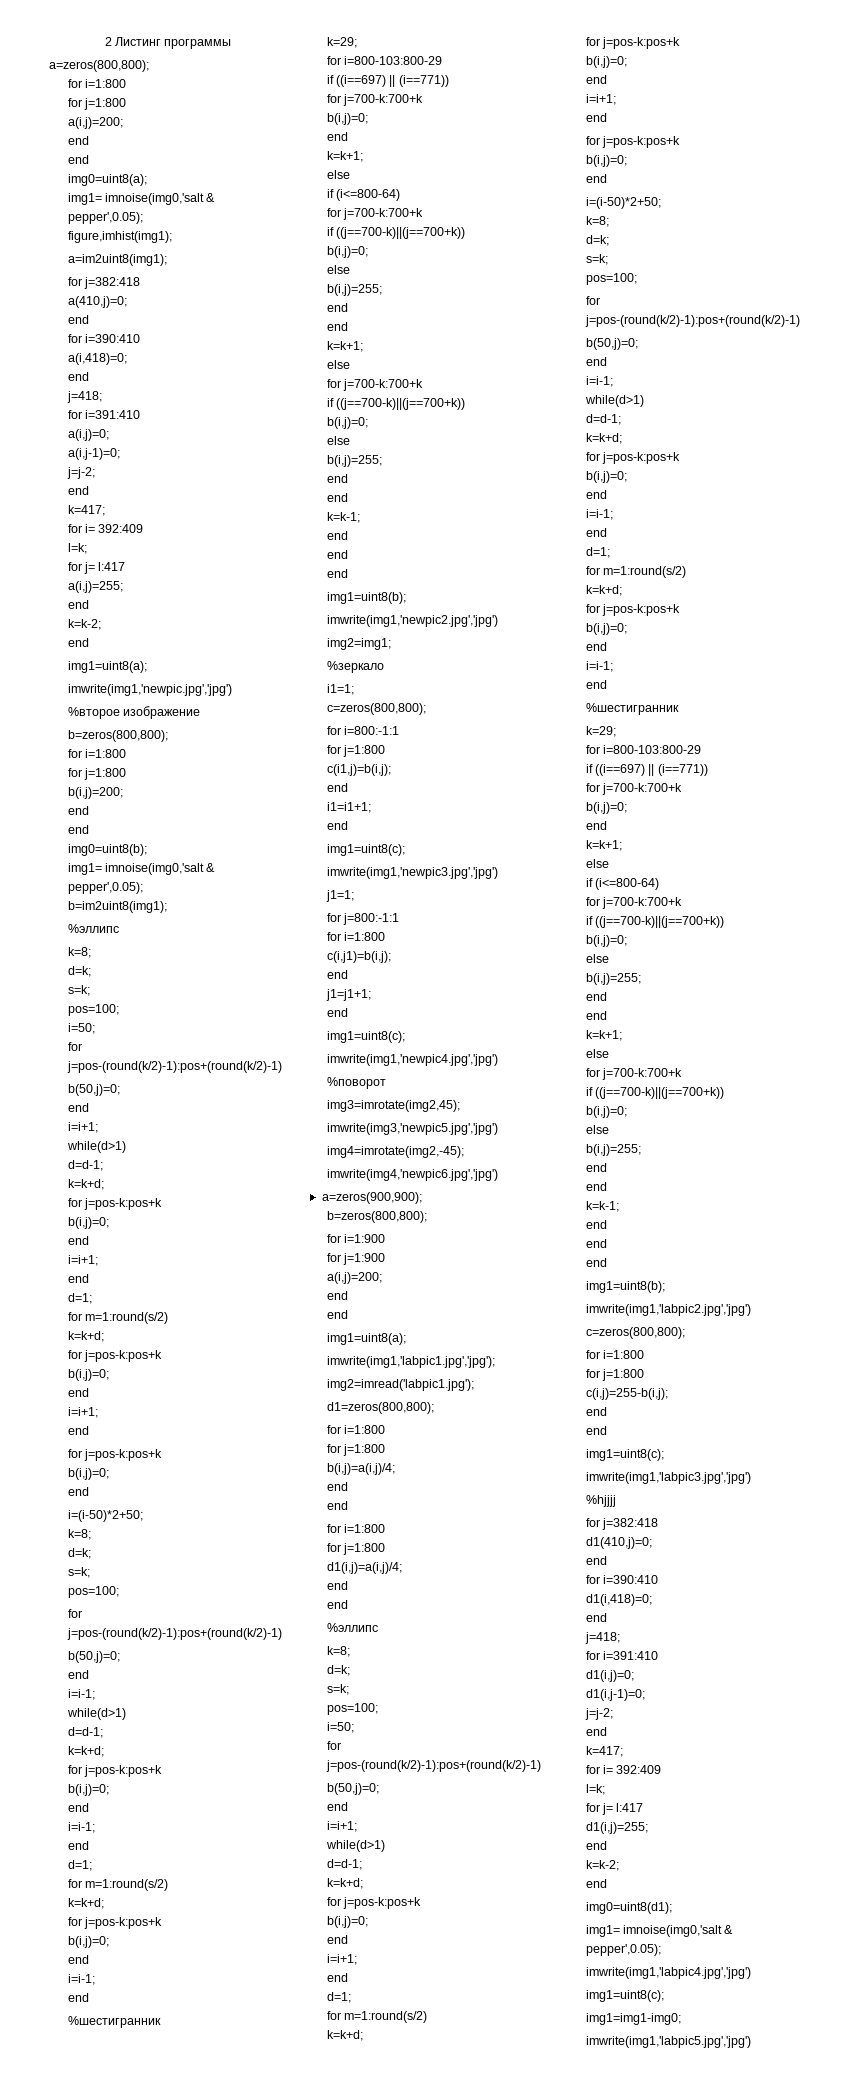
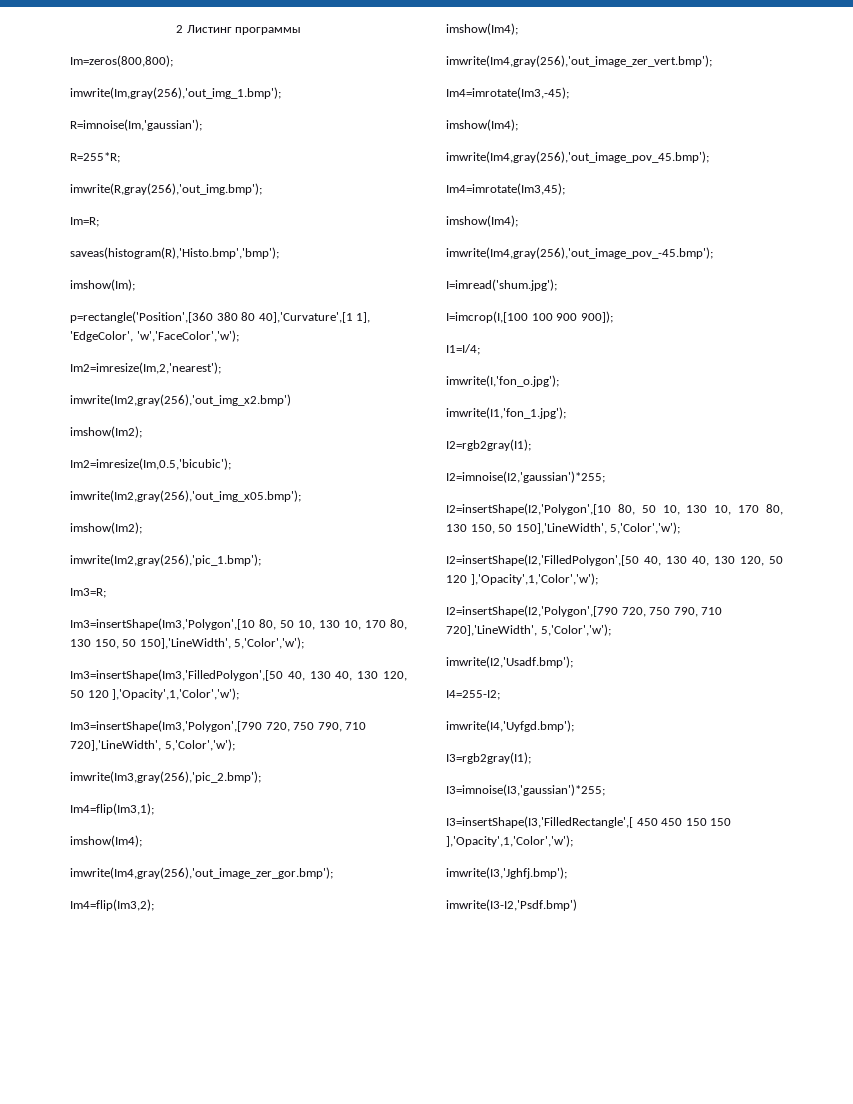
- a=zeros(800,800);
- for i=1:800
- for j=1:800
- a(i,j)=200;
- end
- end
- img0=uint8(a);
- img1= imnoise(img0,'salt & pepper',0.05);
- figure,imhist(img1);
- a=im2uint8(img1);
- for j=382:418
- a(410,j)=0;
- end
- for i=390:410
- a(i,418)=0;
- end
- j=418;
- for i=391:410
- a(i,j)=0;
- a(i,j-1)=0;
- j=j-2;
- end
- k=417;
- for i= 392:409
- l=k;
- for j= l:417
- a(i,j)=255;
- end
- k=k-2;
- end
- img1=uint8(a);
- imwrite(img1,'newpic.jpg','jpg')
- %второе изображение
- b=zeros(800,800);
- for i=1:800
- for j=1:800
- b(i,j)=200;
- end
- end
- img0=uint8(b);
- img1= imnoise(img0,'salt & pepper',0.05);
- b=im2uint8(img1);
- %эллипс
- k=8;
- d=k;
- s=k;
- pos=100;
- i=50;
- for j=pos-(round(k/2)-1):pos+(round(k/2)-1)
- b(50,j)=0;
- end
- i=i+1;
- while(d>1)
- d=d-1;
- k=k+d;
- for j=pos-k:pos+k
- b(i,j)=0;
- end
- i=i+1;
- end
- d=1;
- for m=1:round(s/2)
- k=k+d;
- for j=pos-k:pos+k
- b(i,j)=0;
- end
- i=i+1;
- end
- for j=pos-k:pos+k
- b(i,j)=0;
- end
- i=(i-50)*2+50;
- k=8;
- d=k;
- s=k;
- pos=100;
- for j=pos-(round(k/2)-1):pos+(round(k/2)-1)
- b(50,j)=0;
- end
- i=i-1;
- while(d>1)
- d=d-1;
- k=k+d;
- for j=pos-k:pos+k
- b(i,j)=0;
- end
- i=i-1;
- end
- d=1;
- for m=1:round(s/2)
- k=k+d;
- for j=pos-k:pos+k
- b(i,j)=0;
- end
- i=i-1;
- end
- %шестигранник
- k=29;
- for i=800-103:800-29
- if ((i==697) || (i==771))
- for j=700-k:700+k
- b(i,j)=0;
- end
- k=k+1;
- else
- if (i<=800-64)
- for j=700-k:700+k
- if ((j==700-k)||(j==700+k))
- b(i,j)=0;
- else
- b(i,j)=255;
- end
- end
- k=k+1;
- else
- for j=700-k:700+k
- if ((j==700-k)||(j==700+k))
- b(i,j)=0;
- else
- b(i,j)=255;
- end
- end
- k=k-1;
- end
- end
- end
- img1=uint8(b);
- imwrite(img1,'newpic2.jpg','jpg')
- img2=img1;
- %зеркало
- i1=1;
- c=zeros(800,800);
- for i=800:-1:1
- for j=1:800
- c(i1,j)=b(i,j);
- end
- i1=i1+1;
- end
- img1=uint8(c);
- imwrite(img1,'newpic3.jpg','jpg')
- j1=1;
- for j=800:-1:1
- for i=1:800
- c(i,j1)=b(i,j);
- end
- j1=j1+1;
- end
- img1=uint8(c);
- imwrite(img1,'newpic4.jpg','jpg')
- %поворот
- img3=imrotate(img2,45);
- imwrite(img3,'newpic5.jpg','jpg')
- img4=imrotate(img2,-45);
- imwrite(img4,'newpic6.jpg','jpg')
- a=zeros(900,900);
- b=zeros(800,800);
- for i=1:900
- for j=1:900
- a(i,j)=200;
- end
- end
- img1=uint8(a);
- imwrite(img1,'labpic1.jpg','jpg');
- img2=imread('labpic1.jpg');
- d1=zeros(800,800);
- for i=1:800
- for j=1:800
- b(i,j)=a(i,j)/4;
- end
- end
- for i=1:800
- for j=1:800
- d1(i,j)=a(i,j)/4;
- end
- end
- %эллипс
- k=8;
- d=k;
- s=k;
- pos=100;
- i=50;
- for j=pos-(round(k/2)-1):pos+(round(k/2)-1)
- b(50,j)=0;
- end
- i=i+1;
- while(d>1)
- d=d-1;
- k=k+d;
- for j=pos-k:pos+k
- b(i,j)=0;
- end
- i=i+1;
- end
- d=1;
- for m=1:round(s/2)
- k=k+d;
- for j=pos-k:pos+k
- b(i,j)=0;
- end
- i=i+1;
- end
- for j=pos-k:pos+k
- b(i,j)=0;
- end
- i=(i-50)*2+50;
- k=8;
- d=k;
- s=k;
- pos=100;
- for j=pos-(round(k/2)-1):pos+(round(k/2)-1)
- b(50,j)=0;
- end
- i=i-1;
- while(d>1)
- d=d-1;
- k=k+d;
- for j=pos-k:pos+k
- b(i,j)=0;
- end
- i=i-1;
- end
- d=1;
- for m=1:round(s/2)
- k=k+d;
- for j=pos-k:pos+k
- b(i,j)=0;
- end
- i=i-1;
- end
- %шестигранник
- k=29;
- for i=800-103:800-29
- if ((i==697) || (i==771))
- for j=700-k:700+k
- b(i,j)=0;
- end
- k=k+1;
- else
- if (i<=800-64)
- for j=700-k:700+k
- if ((j==700-k)||(j==700+k))
- b(i,j)=0;
- else
- b(i,j)=255;
- end
- end
- k=k+1;
- else
- for j=700-k:700+k
- if ((j==700-k)||(j==700+k))
- b(i,j)=0;
- else
- b(i,j)=255;
- end
- end
- k=k-1;
- end
- end
- end
- img1=uint8(b);
- imwrite(img1,'labpic2.jpg','jpg')
- c=zeros(800,800);
- for i=1:800
- for j=1:800
- c(i,j)=255-b(i,j);
- end
- end
- img1=uint8(c);
- imwrite(img1,'labpic3.jpg','jpg')
- %hjjjj
- for j=382:418
- d1(410,j)=0;
- end
- for i=390:410
- d1(i,418)=0;
- end
- j=418;
- for i=391:410
- d1(i,j)=0;
- d1(i,j-1)=0;
- j=j-2;
- end
- k=417;
- for i= 392:409
- l=k;
- for j= l:417
- d1(i,j)=255;
- end
- k=k-2;
- end
- img0=uint8(d1);
- img1= imnoise(img0,'salt & pepper',0.05);
- imwrite(img1,'labpic4.jpg','jpg')
- img1=uint8(c);
- img1=img1-img0;
- imwrite(img1,'labpic5.jpg','jpg')
+ Im=zeros(800,800);
+ imwrite(Im,gray(256),'out_img_1.bmp');
+ R=imnoise(Im,'gaussian');
+ R=255*R;
+ imwrite(R,gray(256),'out_img.bmp');
+ Im=R;
+ saveas(histogram(R),'Histo.bmp','bmp');
+ imshow(Im);
+ p=rectangle('Position',[360 380 80 40],'Curvature',[1 1], 'EdgeColor', 'w','FaceColor','w');
+ Im2=imresize(Im,2,'nearest');
+ imwrite(Im2,gray(256),'out_img_x2.bmp')
+ imshow(Im2);
+ Im2=imresize(Im,0.5,'bicubic');
+ imwrite(Im2,gray(256),'out_img_x05.bmp');
+ imshow(Im2);
+ imwrite(Im2,gray(256),'pic_1.bmp');
+ Im3=R;
+ Im3=insertShape(Im3,'Polygon',[10 80, 50 10, 130 10, 170 80, 130 150, 50 150],'LineWidth', 5,'Color','w');
+ Im3=insertShape(Im3,'FilledPolygon',[50 40, 130 40, 130 120, 50 120 ],'Opacity',1,'Color','w');
+ Im3=insertShape(Im3,'Polygon',[790 720, 750 790, 710 720],'LineWidth', 5,'Color','w');
+ imwrite(Im3,gray(256),'pic_2.bmp');
+ Im4=flip(Im3,1);
+ imshow(Im4);
+ imwrite(Im4,gray(256),'out_image_zer_gor.bmp');
+ Im4=flip(Im3,2);
+ imshow(Im4);
+ imwrite(Im4,gray(256),'out_image_zer_vert.bmp');
+ Im4=imrotate(Im3,-45);
+ imshow(Im4);
+ imwrite(Im4,gray(256),'out_image_pov_45.bmp');
+ Im4=imrotate(Im3,45);
+ imshow(Im4);
+ imwrite(Im4,gray(256),'out_image_pov_-45.bmp');
+ I=imread('shum.jpg');
+ I=imcrop(I,[100 100 900 900]);
+ I1=I/4;
+ imwrite(I,'fon_o.jpg');
+ imwrite(I1,'fon_1.jpg');
+ I2=rgb2gray(I1);
+ I2=imnoise(I2,'gaussian')*255;
+ I2=insertShape(I2,'Polygon',[10 80, 50 10, 130 10, 170 80, 130 150, 50 150],'LineWidth', 5,'Color','w');
+ I2=insertShape(I2,'FilledPolygon',[50 40, 130 40, 130 120, 50 120 ],'Opacity',1,'Color','w');
+ I2=insertShape(I2,'Polygon',[790 720, 750 790, 710 720],'LineWidth', 5,'Color','w');
+ imwrite(I2,'Usadf.bmp');
+ I4=255-I2;
+ imwrite(I4,'Uyfgd.bmp');
+ I3=rgb2gray(I1);
+ I3=imnoise(I3,'gaussian')*255;
+ I3=insertShape(I3,'FilledRectangle',[ 450 450 150 150 ],'Opacity',1,'Color','w');
+ imwrite(I3,'Jghfj.bmp');
+ imwrite(I3-I2,'Psdf.bmp')

